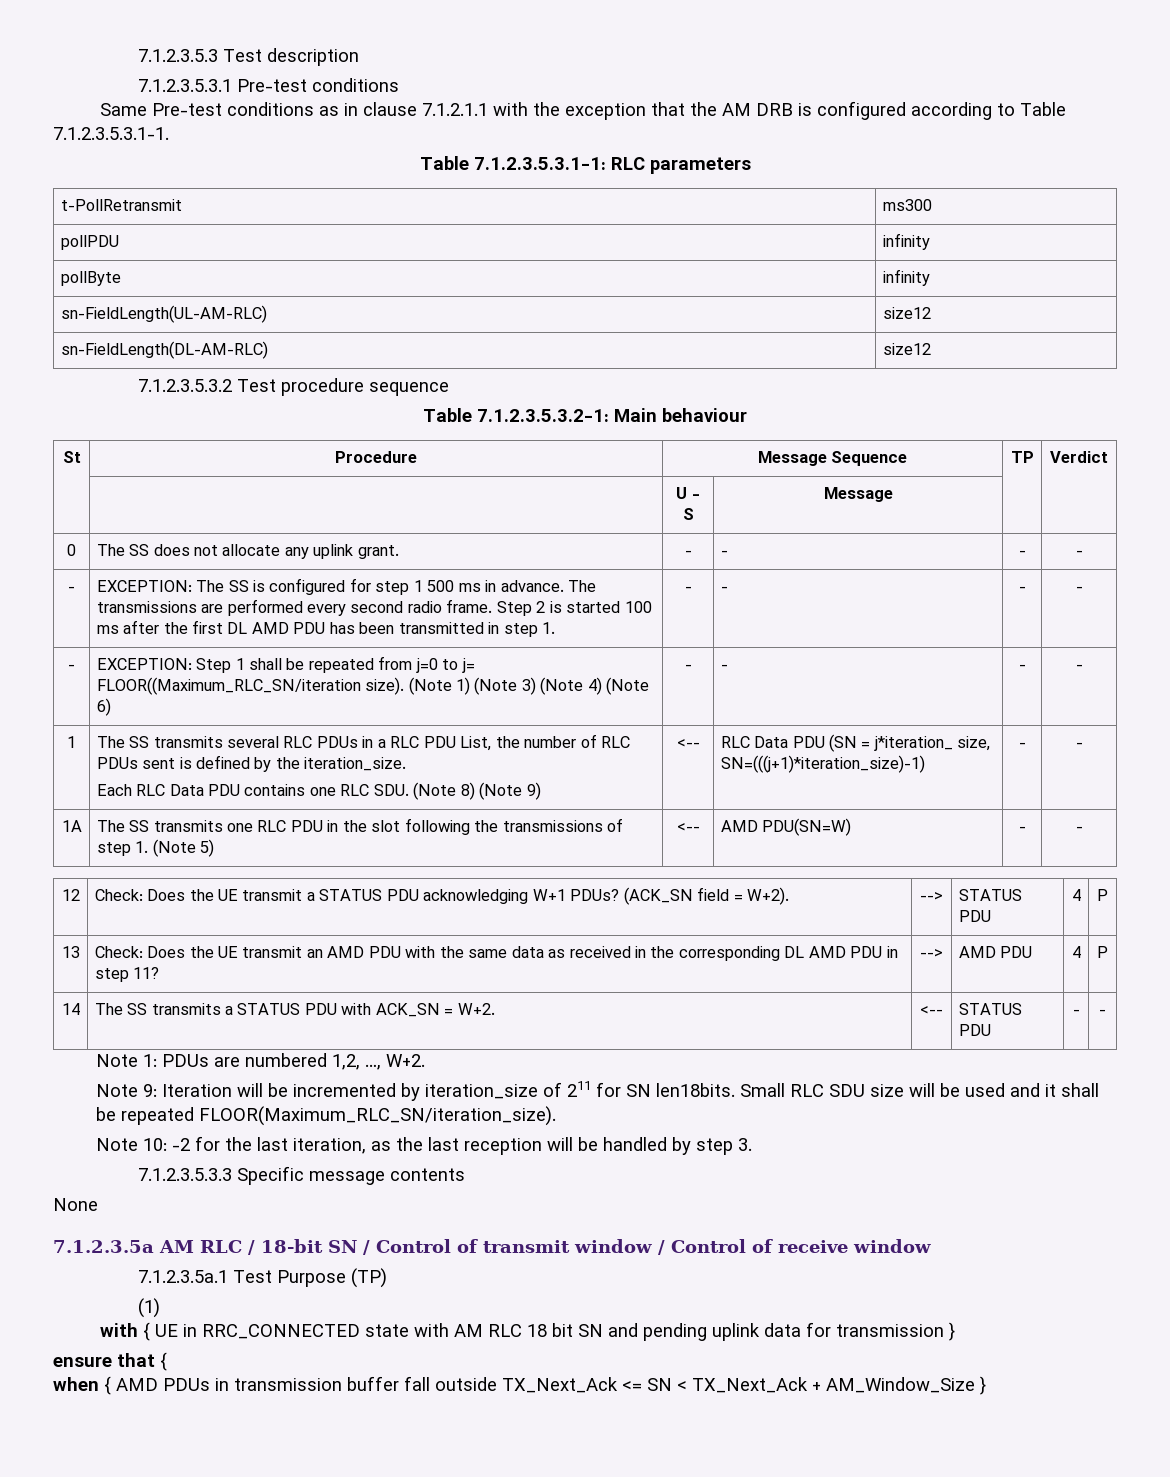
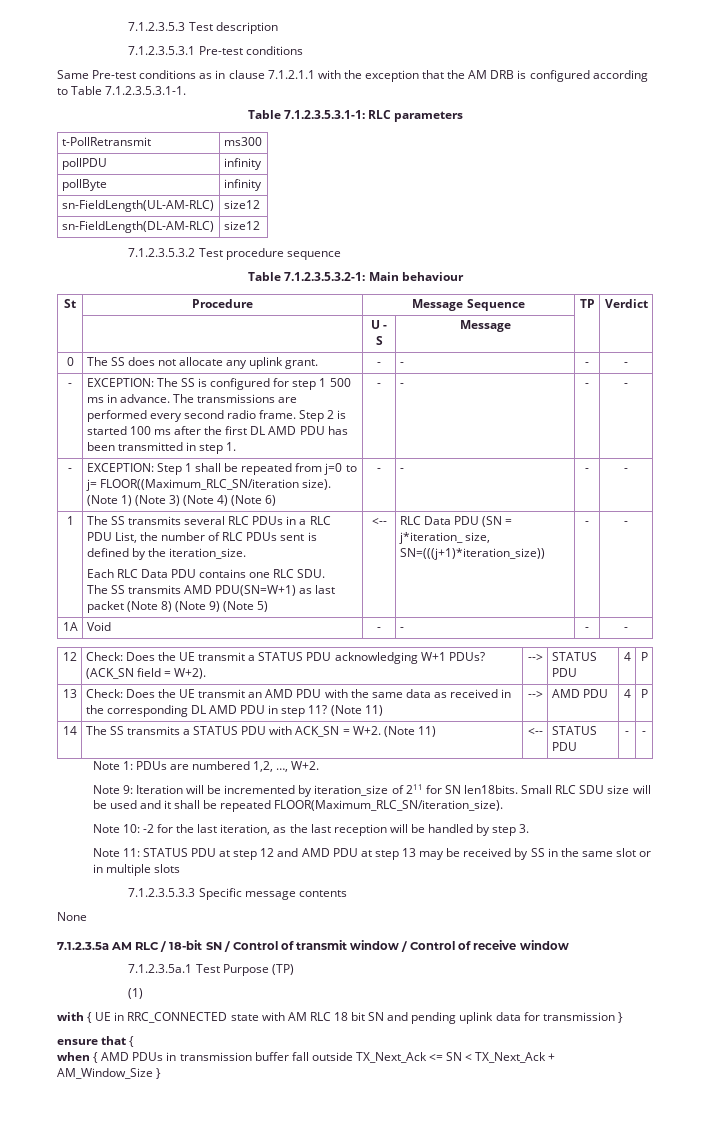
- Each RLC Data PDU contains one RLC SDU. (Note 8) (Note 9)
+ Each RLC Data PDU contains one RLC SDU.
+ The SS transmits AMD PDU(SN=W+1) as last packet (Note 8) (Note 9) (Note 5)
- RLC Data PDU (SN = j*iteration_ size, SN=(((j+1)*iteration_size)-1)
+ RLC Data PDU (SN = j*iteration_ size, SN=(((j+1)*iteration_size))
- 1A | The SS transmits one RLC PDU in the slot following the transmissions of step 1. (Note 5) | <-- | AMD PDU(SN=W) | - | -
+ 1A | Void | - | - | - | -
- 13 | Check: Does the UE transmit an AMD PDU with the same data as received in the corresponding DL AMD PDU in step 11? | --> | AMD PDU | 4 | P
+ 13 | Check: Does the UE transmit an AMD PDU with the same data as received in the corresponding DL AMD PDU in step 11? (Note 11) | --> | AMD PDU | 4 | P
- 14 | The SS transmits a STATUS PDU with ACK_SN = W+2. | <-- | STATUS PDU | - | -
+ 14 | The SS transmits a STATUS PDU with ACK_SN = W+2. (Note 11) | <-- | STATUS PDU | - | -
+ Note 11: STATUS PDU at step 12 and AMD PDU at step 13 may be received by SS in the same slot or in multiple slots

